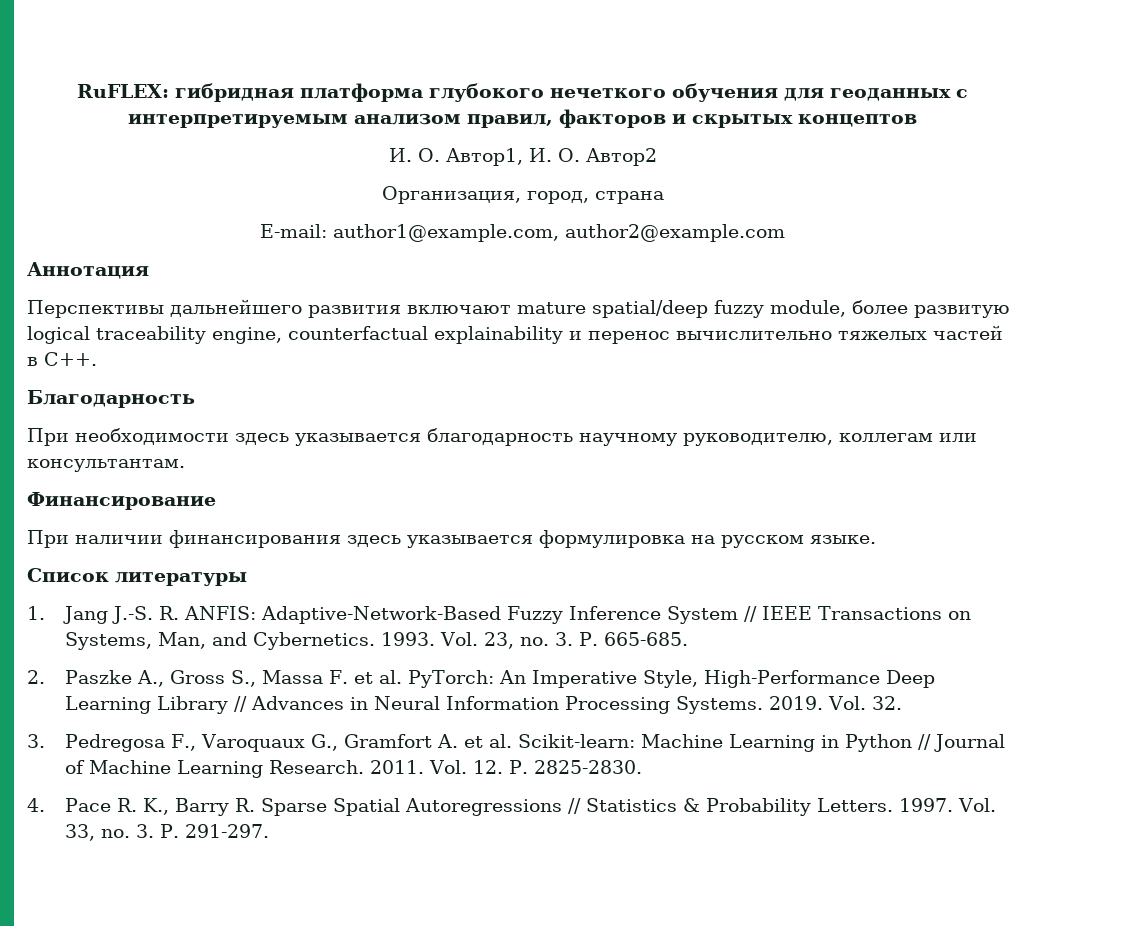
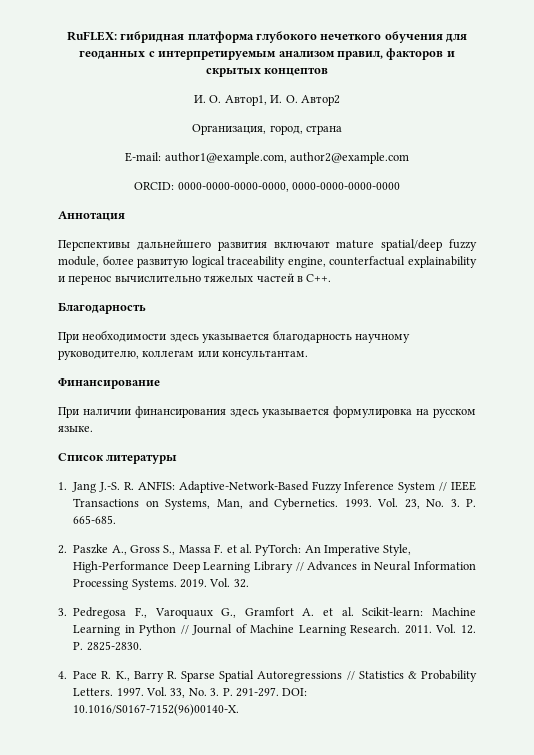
+ ORCID: 0000-0000-0000-0000, 0000-0000-0000-0000
- Vol. 23, no. 3. P. 665-685.
+ Vol. 23, No. 3. P. 665-685.
- Vol. 33, no. 3. P. 291-297.
+ Vol. 33, No. 3. P. 291-297.
+ DOI: 10.1016/S0167-7152(96)00140-X.

